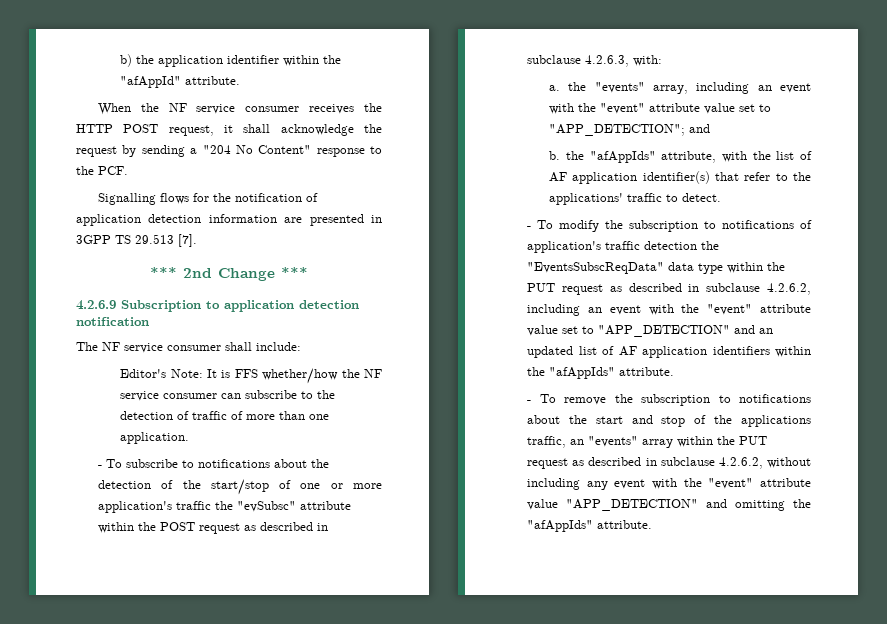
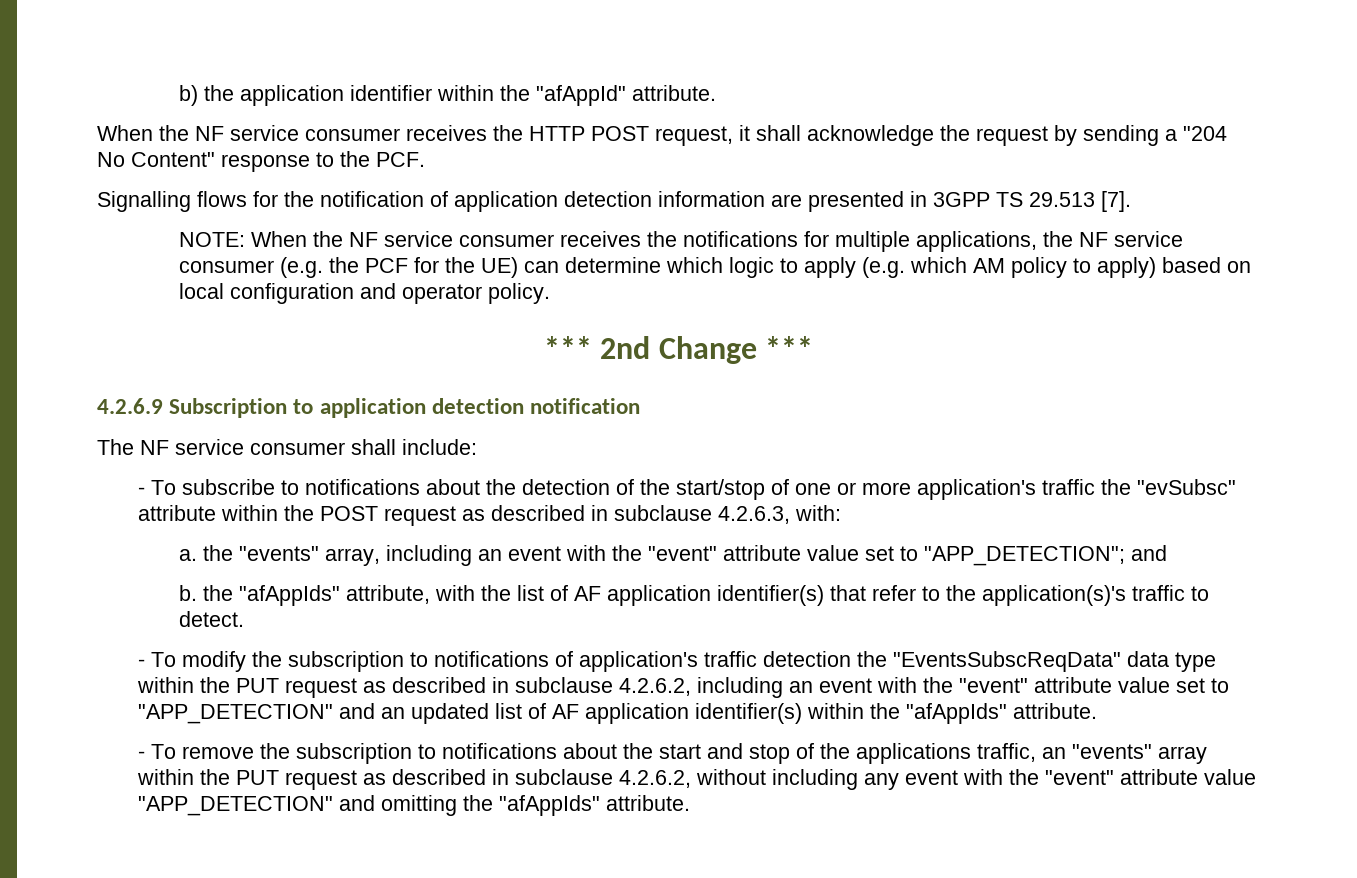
+ NOTE: When the NF service consumer receives the notifications for multiple applications, the NF service consumer (e.g. the PCF for the UE) can determine which logic to apply (e.g. which AM policy to apply) based on local configuration and operator policy.
- Editor's Note: It is FFS whether/how the NF service consumer can subscribe to the detection of traffic of more than one application.
- b. the "afAppIds" attribute, with the list of AF application identifier(s) that refer to the applications' traffic to detect.
+ b. the "afAppIds" attribute, with the list of AF application identifier(s) that refer to the application(s)'s traffic to detect.
- - To modify the subscription to notifications of application's traffic detection the "EventsSubscReqData" data type within the PUT request as described in subclause 4.2.6.2, including an event with the "event" attribute value set to "APP_DETECTION" and an updated list of AF application identifiers within the "afAppIds" attribute.
+ - To modify the subscription to notifications of application's traffic detection the "EventsSubscReqData" data type within the PUT request as described in subclause 4.2.6.2, including an event with the "event" attribute value set to "APP_DETECTION" and an updated list of AF application identifier(s) within the "afAppIds" attribute.

